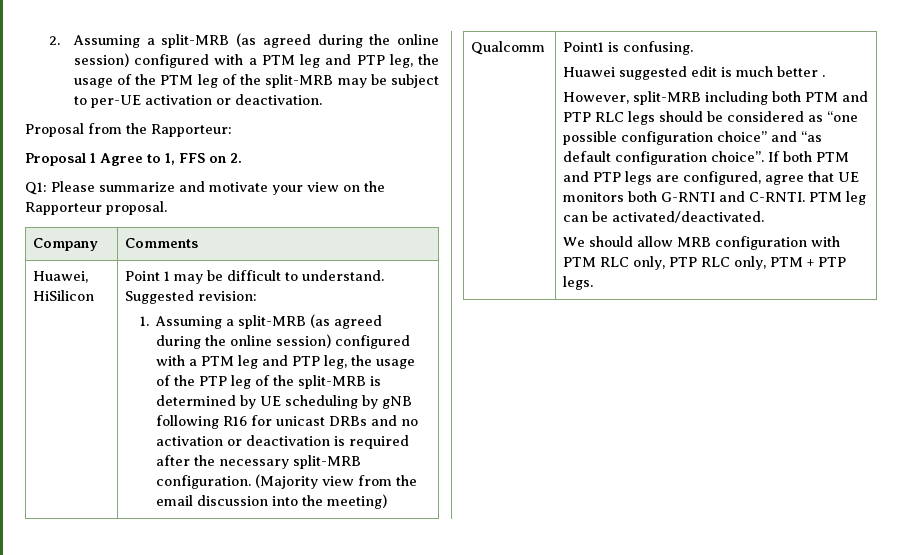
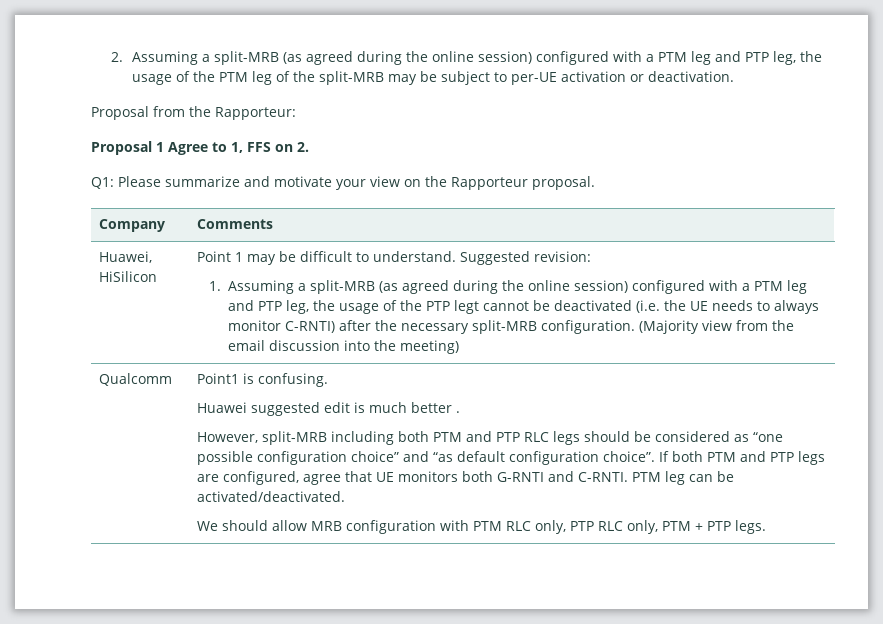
- 1. Assuming a split-MRB (as agreed during the online session) configured with a PTM leg and PTP leg, the usage of the PTP leg of the split-MRB is determined by UE scheduling by gNB following R16 for unicast DRBs and no activation or deactivation is required after the necessary split-MRB configuration.
+ 1. Assuming a split-MRB (as agreed during the online session) configured with a PTM leg and PTP leg, the usage of the PTP legt cannot be deactivated (i.e. the UE needs to always monitor C-RNTI) after the necessary split-MRB configuration.

